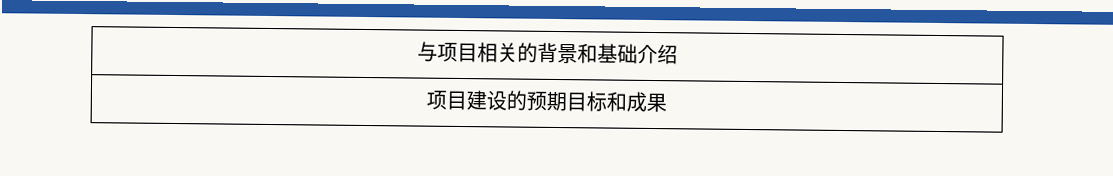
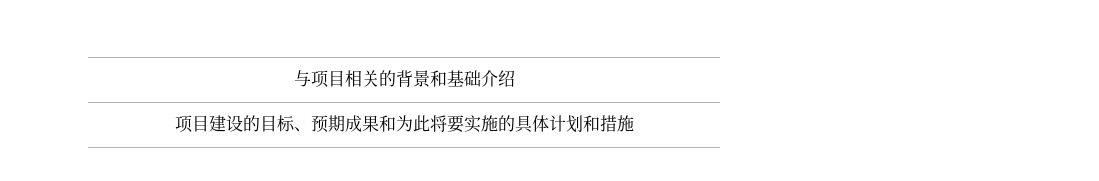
- 项目建设的预期目标和成果
+ 项目建设的目标、预期成果和为此将要实施的具体计划和措施

